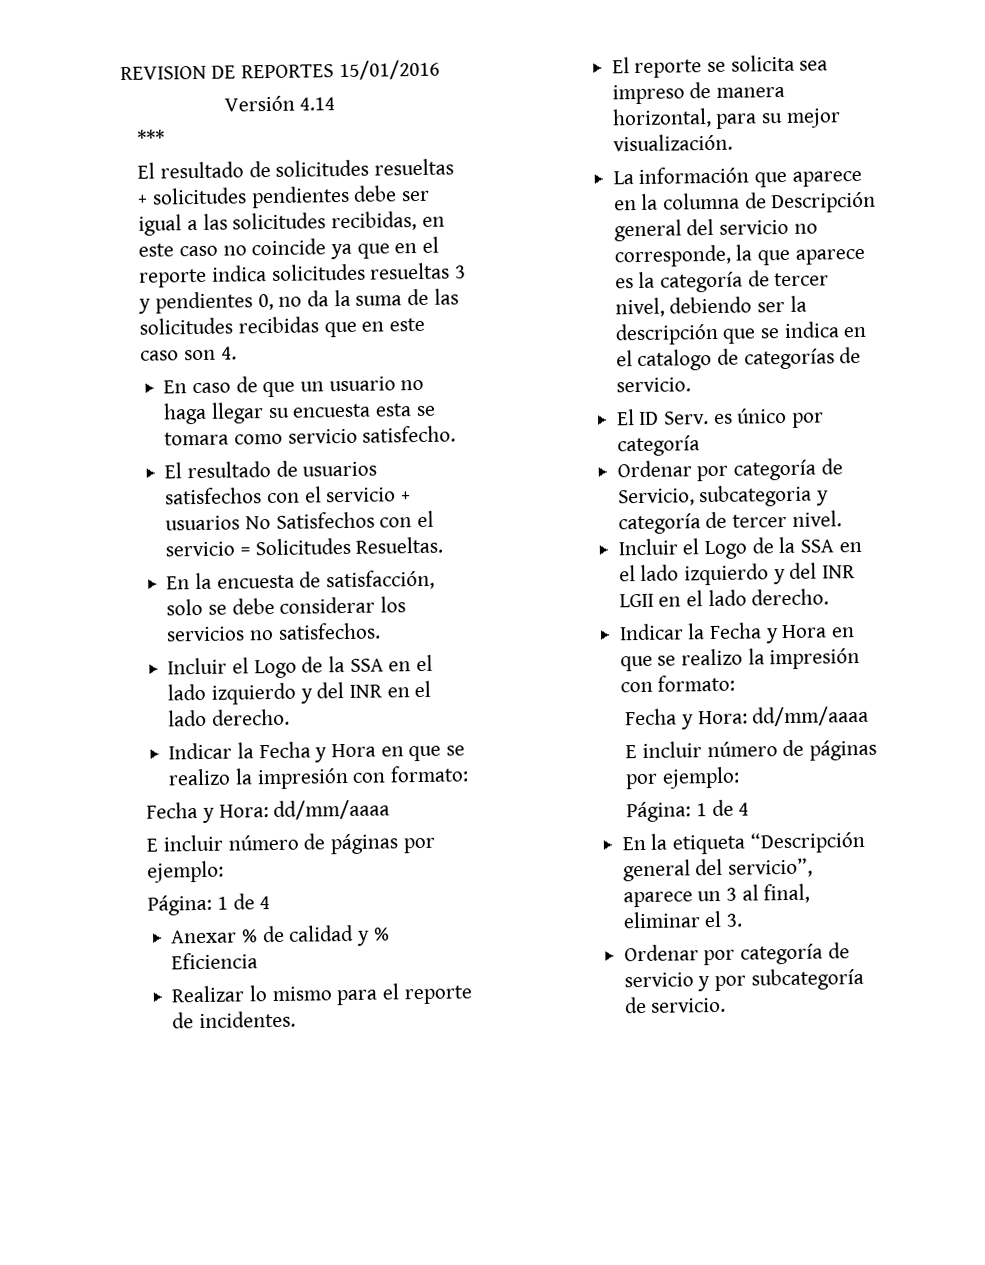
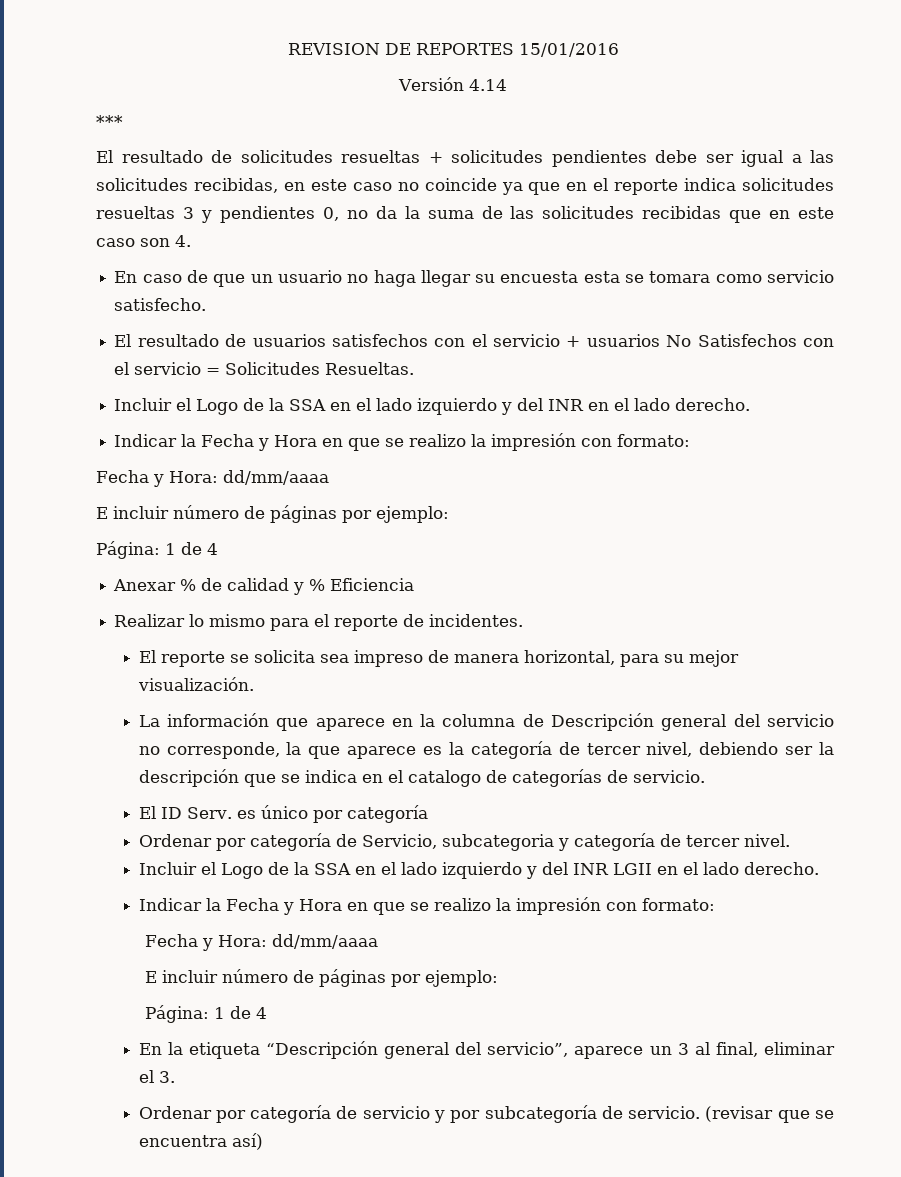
- En la encuesta de satisfacción, solo se debe considerar los servicios no satisfechos.
+ (revisar que se encuentra así)

